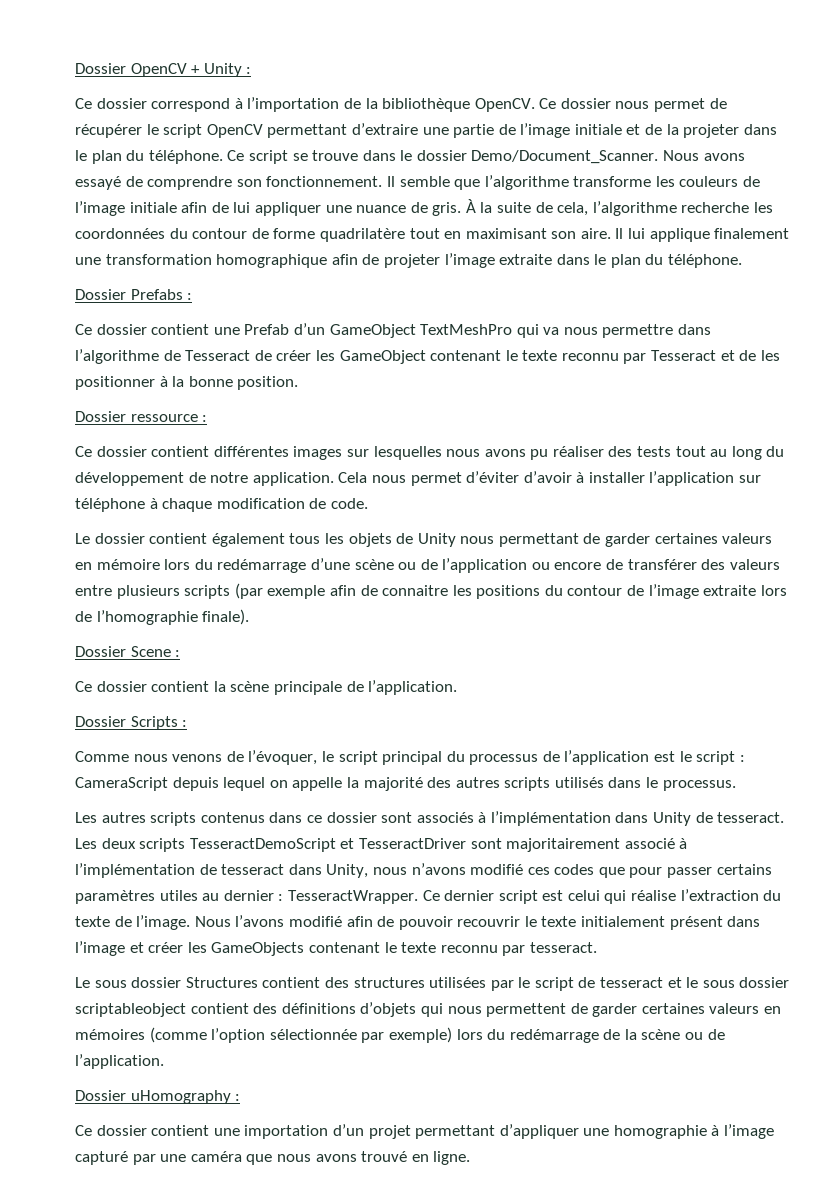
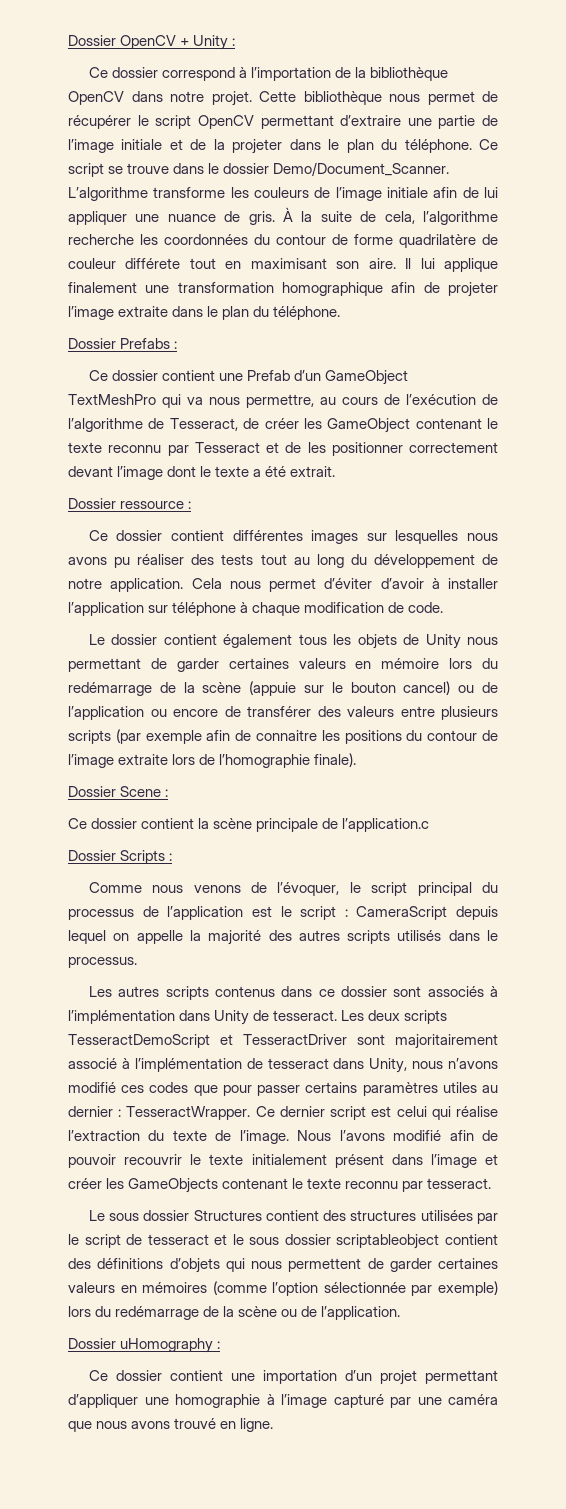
- Ce dossier correspond à l’importation de la bibliothèque OpenCV. Ce dossier nous permet de récupérer le script OpenCV permettant d’extraire une partie de l’image initiale et de la projeter dans le plan du téléphone.
+ Ce dossier correspond à l’importation de la bibliothèque OpenCV dans notre projet. Cette bibliothèque nous permet de récupérer le script OpenCV permettant d’extraire une partie de l’image initiale et de la projeter dans le plan du téléphone.
- Nous avons essayé de comprendre son fonctionnement. Il semble que l’algorithme transforme les couleurs de l’image initiale afin de lui appliquer une nuance de gris.
+ L’algorithme transforme les couleurs de l’image initiale afin de lui appliquer une nuance de gris.
- À la suite de cela, l’algorithme recherche les coordonnées du contour de forme quadrilatère tout en maximisant son aire.
+ À la suite de cela, l’algorithme recherche les coordonnées du contour de forme quadrilatère de couleur différete tout en maximisant son aire.
- Ce dossier contient une Prefab d’un GameObject TextMeshPro qui va nous permettre dans l’algorithme de Tesseract de créer les GameObject contenant le texte reconnu par Tesseract et de les positionner à la bonne position.
+ Ce dossier contient une Prefab d’un GameObject TextMeshPro qui va nous permettre, au cours de l’exécution de l’algorithme de Tesseract, de créer les GameObject contenant le texte reconnu par Tesseract et de les positionner correctement devant l’image dont le texte a été extrait.
- Le dossier contient également tous les objets de Unity nous permettant de garder certaines valeurs en mémoire lors du redémarrage d’une scène ou de l’application ou encore de transférer des valeurs entre plusieurs scripts (par exemple afin de connaitre les positions du contour de l’image extraite lors de l’homographie finale).
+ Le dossier contient également tous les objets de Unity nous permettant de garder certaines valeurs en mémoire lors du redémarrage de la scène (appuie sur le bouton cancel) ou de l’application ou encore de transférer des valeurs entre plusieurs scripts (par exemple afin de connaitre les positions du contour de l’image extraite lors de l’homographie finale).
- Ce dossier contient la scène principale de l’application.
+ Ce dossier contient la scène principale de l’application.c

